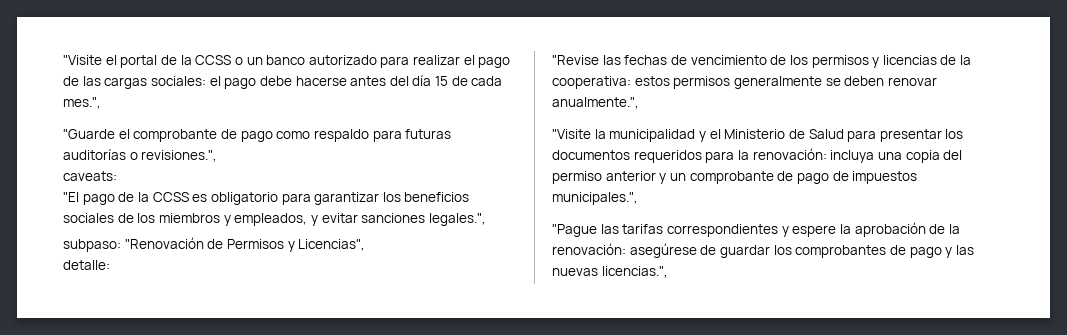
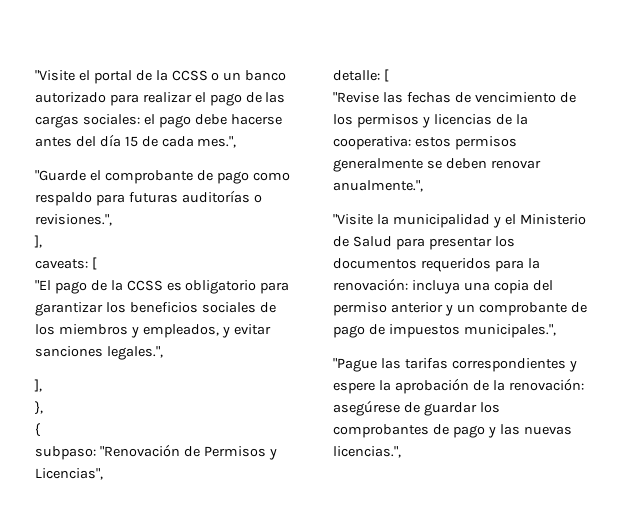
  "Guarde el comprobante de pago como respaldo para futuras auditorías o revisiones.",
+ ],
- caveats:
+ caveats: [
  "El pago de la CCSS es obligatorio para garantizar los beneficios sociales de los miembros y empleados, y evitar sanciones legales.",
+ ],
+ },
+ {
- detalle:
+ detalle: [

